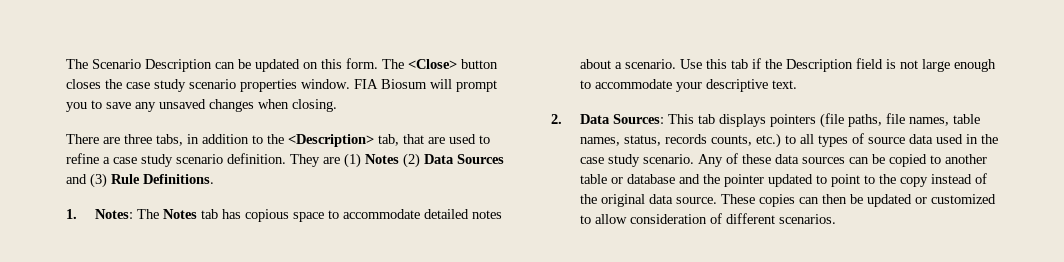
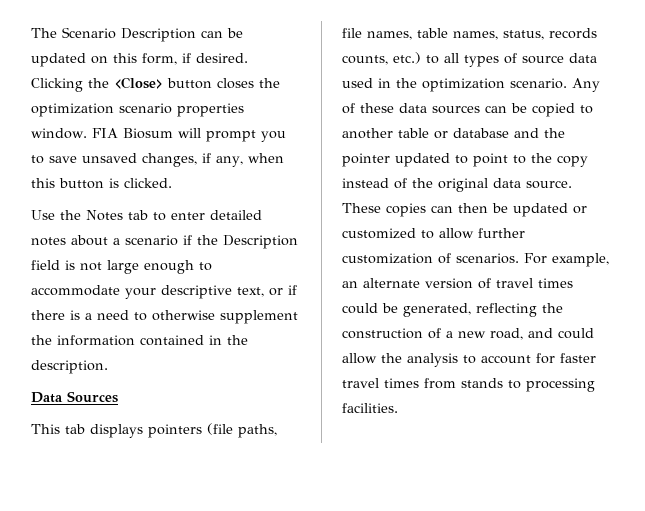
- The Scenario Description can be updated on this form. The <Close> button closes the case study scenario properties window.
+ The Scenario Description can be updated on this form, if desired. Clicking the <Close> button closes the optimization scenario properties window.
- FIA Biosum will prompt you to save any unsaved changes when closing.
- There are three tabs, in addition to the <Description> tab, that are used to refine a case study scenario definition. They are (1) Notes (2) Data Sources and (3) Rule Definitions.
- 1. Notes: The Notes tab has copious space to accommodate detailed notes about a scenario. Use this tab if the Description field is not large enough to accommodate your descriptive text.
- 2. Data Sources: This tab displays pointers (file paths, file names, table names, status, records counts, etc.) to all types of source data used in the case study scenario.
+ FIA Biosum will prompt you to save unsaved changes, if any, when this button is clicked.
+ Use the Notes tab to enter detailed notes about a scenario if the Description field is not large enough to accommodate your descriptive text, or if there is a need to otherwise supplement the information contained in the description.
+ Data Sources
+ This tab displays pointers (file paths, file names, table names, status, records counts, etc.) to all types of source data used in the optimization scenario.
- These copies can then be updated or customized to allow consideration of different scenarios.
+ These copies can then be updated or customized to allow further customization of scenarios. For example, an alternate version of travel times could be generated, reflecting the construction of a new road, and could allow the analysis to account for faster travel times from stands to processing facilities.

